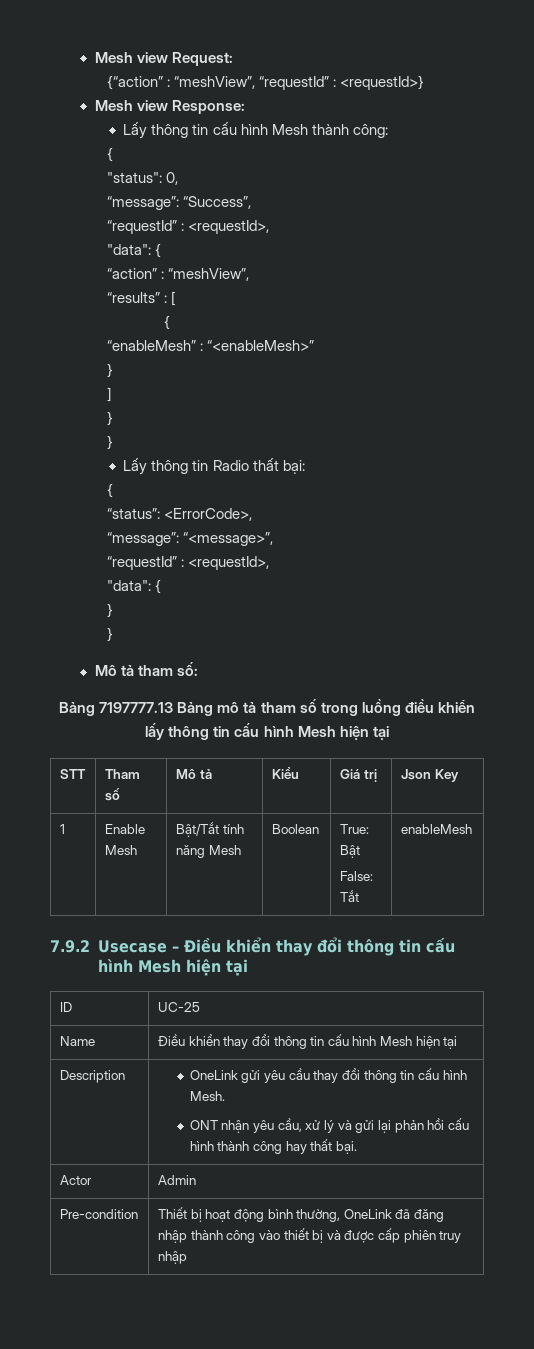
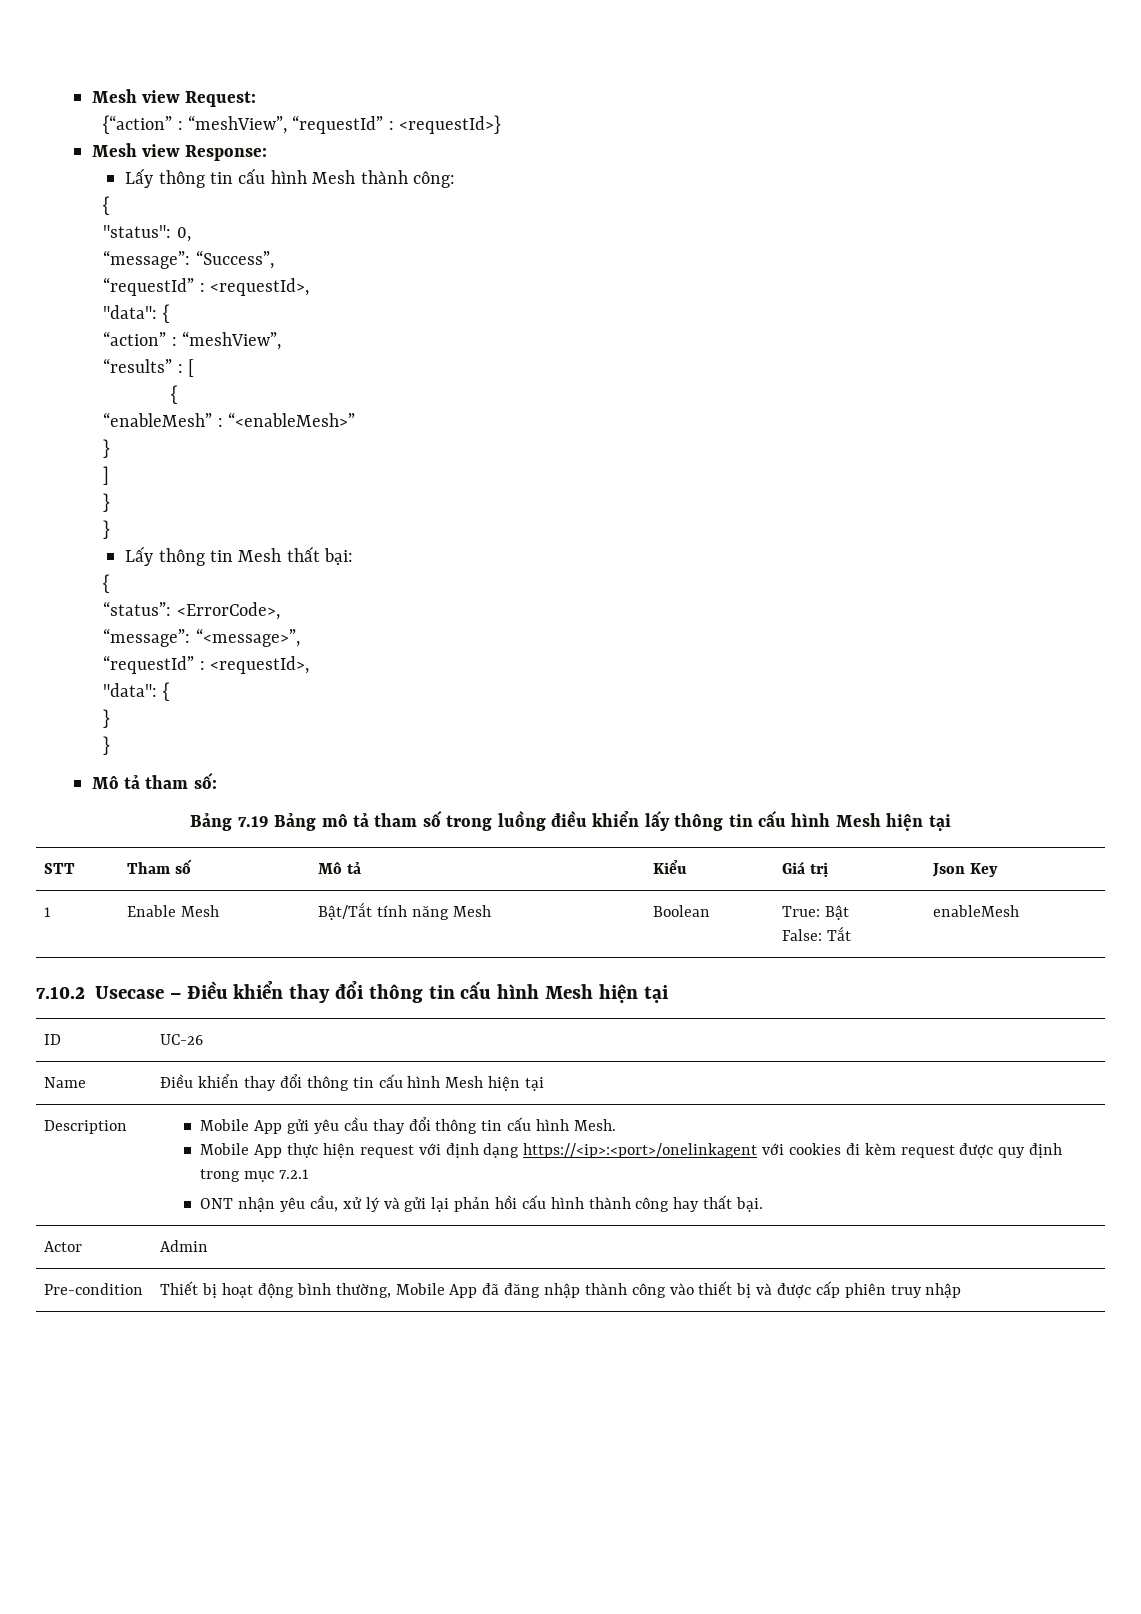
- Lấy thông tin Radio thất bại:
+ Lấy thông tin Mesh thất bại:
- Bảng 7197777.13 Bảng mô tả tham số trong luồng điều khiển lấy thông tin cấu hình Mesh hiện tại
+ Bảng 7.19 Bảng mô tả tham số trong luồng điều khiển lấy thông tin cấu hình Mesh hiện tại
- 7.9.2 Usecase – Điều khiển thay đổi thông tin cấu hình Mesh hiện tại
+ 7.10.2 Usecase – Điều khiển thay đổi thông tin cấu hình Mesh hiện tại
- ID | UC-25
+ ID | UC-26
- OneLink gửi yêu cầu thay đổi thông tin cấu hình Mesh.
+ Mobile App gửi yêu cầu thay đổi thông tin cấu hình Mesh.
+ Mobile App thực hiện request với định dạng https://<ip>:<port>/onelinkagent với cookies đi kèm request được quy định trong mục 7.2.1
- Pre-condition | Thiết bị hoạt động bình thường, OneLink đã đăng nhập thành công vào thiết bị và được cấp phiên truy nhập
+ Pre-condition | Thiết bị hoạt động bình thường, Mobile App đã đăng nhập thành công vào thiết bị và được cấp phiên truy nhập

